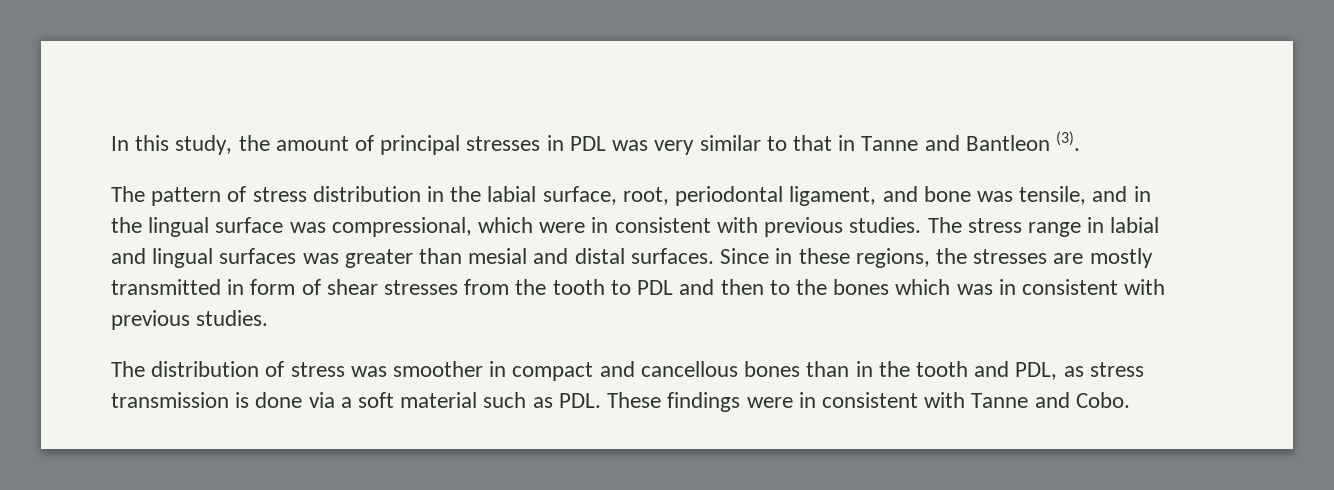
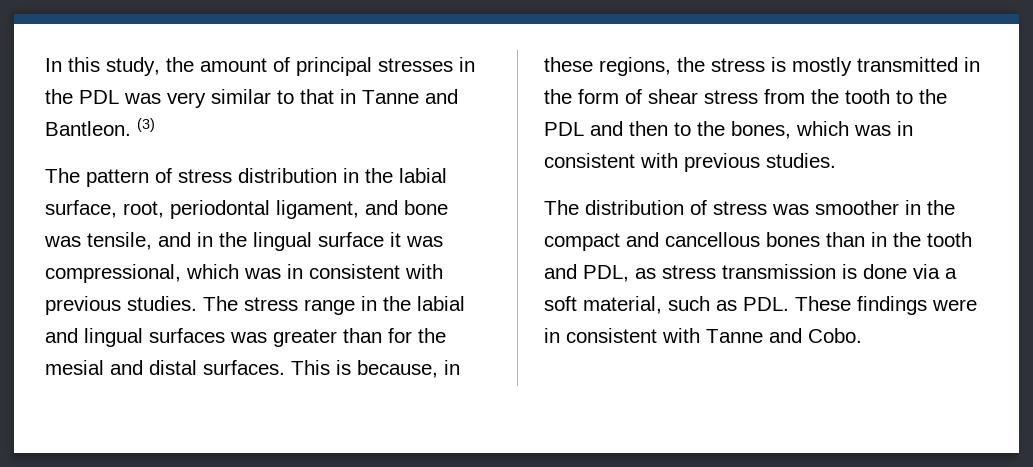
- In this study, the amount of principal stresses in PDL was very similar to that in Tanne and Bantleon (3).
+ In this study, the amount of principal stresses in the PDL was very similar to that in Tanne and Bantleon. (3)
- The pattern of stress distribution in the labial surface, root, periodontal ligament, and bone was tensile, and in the lingual surface was compressional, which were in consistent with previous studies.
+ The pattern of stress distribution in the labial surface, root, periodontal ligament, and bone was tensile, and in the lingual surface it was compressional, which was in consistent with previous studies.
- The stress range in labial and lingual surfaces was greater than mesial and distal surfaces.
+ The stress range in the labial and lingual surfaces was greater than for the mesial and distal surfaces.
- Since in these regions, the stresses are mostly transmitted in form of shear stresses from the tooth to PDL and then to the bones which was in consistent with previous studies.
+ This is because, in these regions, the stress is mostly transmitted in the form of shear stress from the tooth to the PDL and then to the bones, which was in consistent with previous studies.
- The distribution of stress was smoother in compact and cancellous bones than in the tooth and PDL, as stress transmission is done via a soft material such as PDL. These findings were in consistent with Tanne and Cobo.
+ The distribution of stress was smoother in the compact and cancellous bones than in the tooth and PDL, as stress transmission is done via a soft material, such as PDL. These findings were in consistent with Tanne and Cobo.

